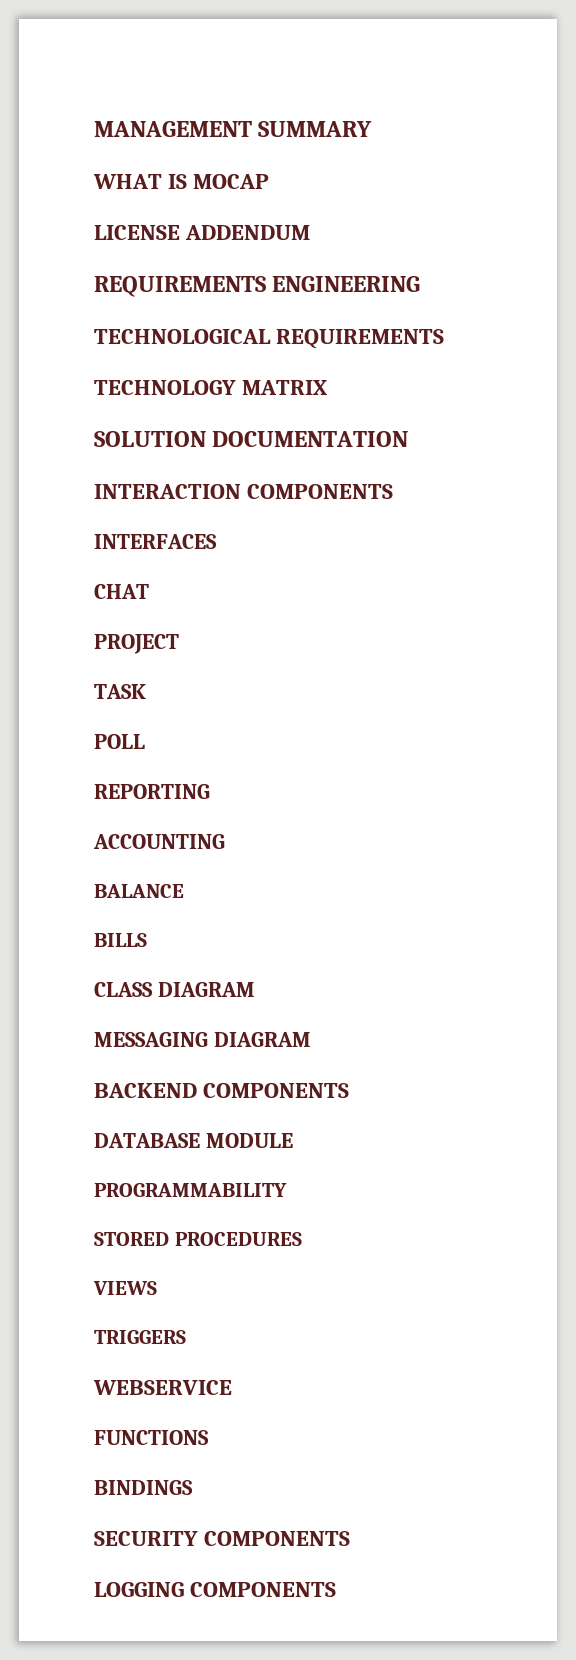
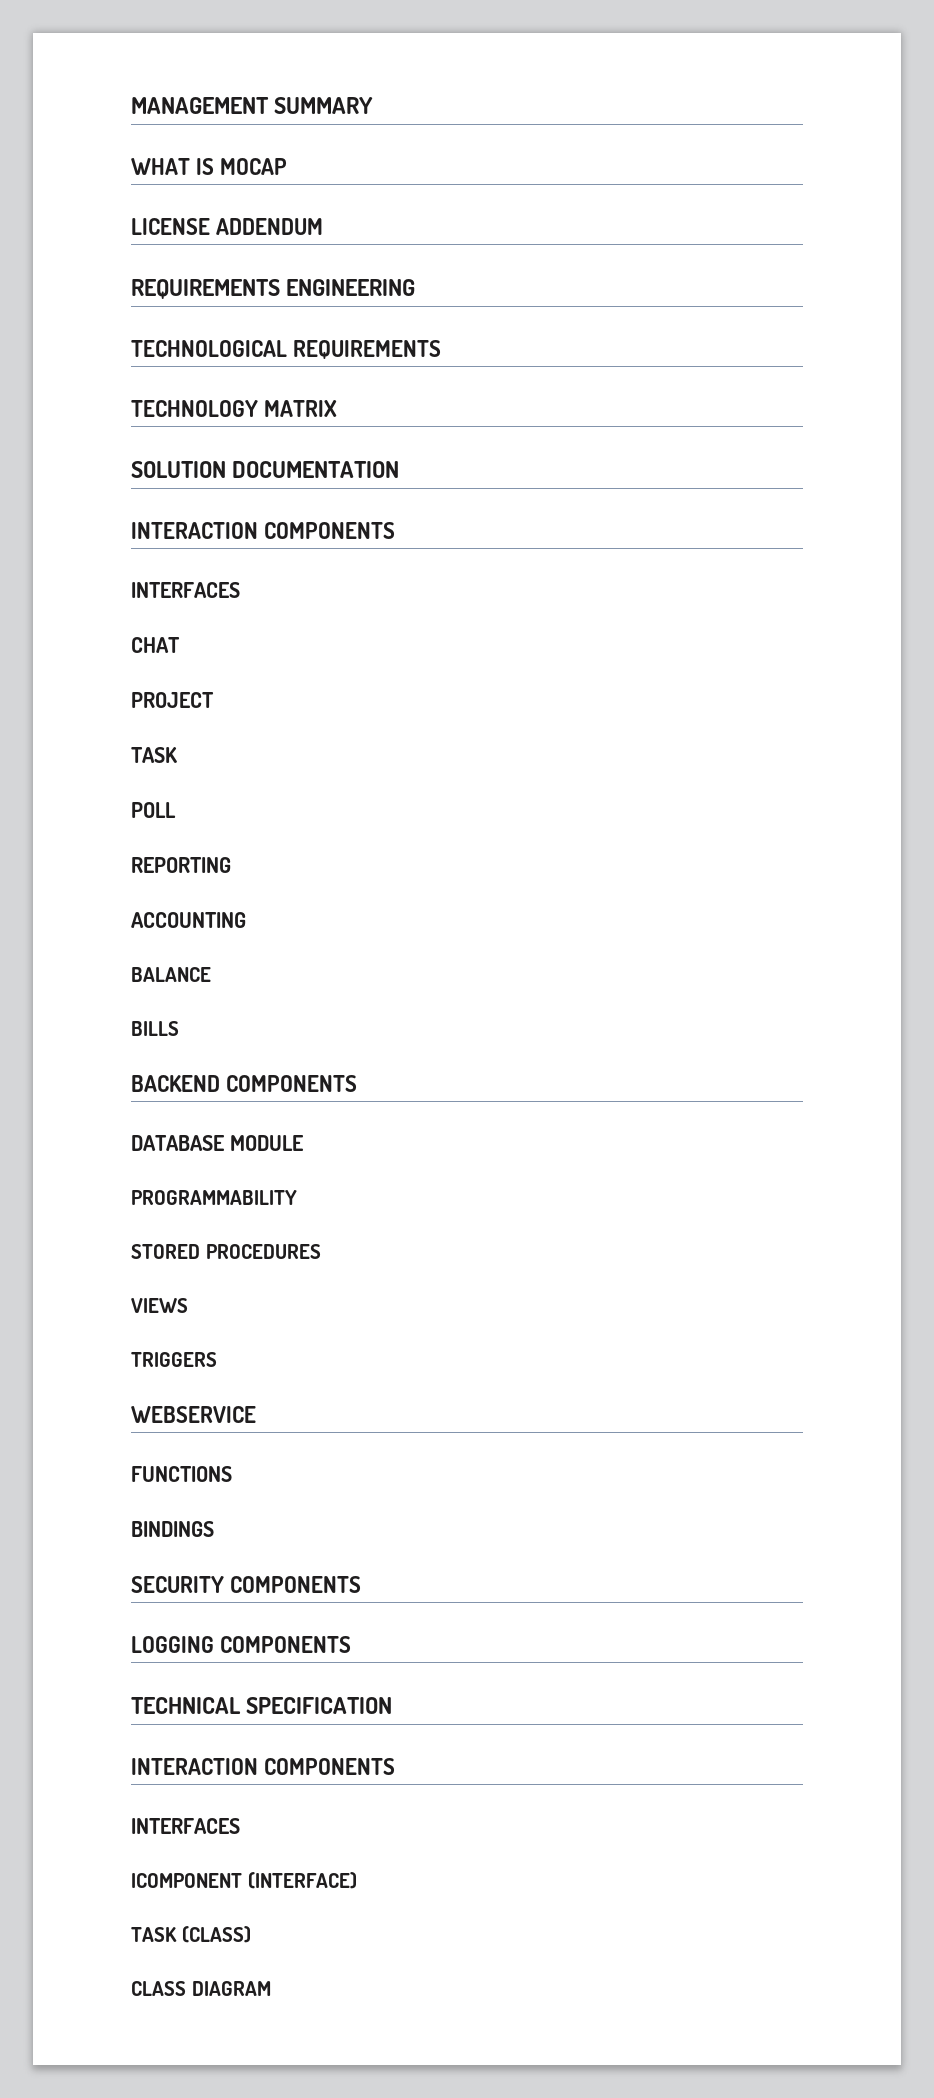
- CLASS DIAGRAM
- MESSAGING DIAGRAM
+ TECHNICAL SPECIFICATION
+ INTERACTION COMPONENTS
+ INTERFACES
+ ICOMPONENT (INTERFACE)
+ TASK (CLASS)
+ CLASS DIAGRAM

